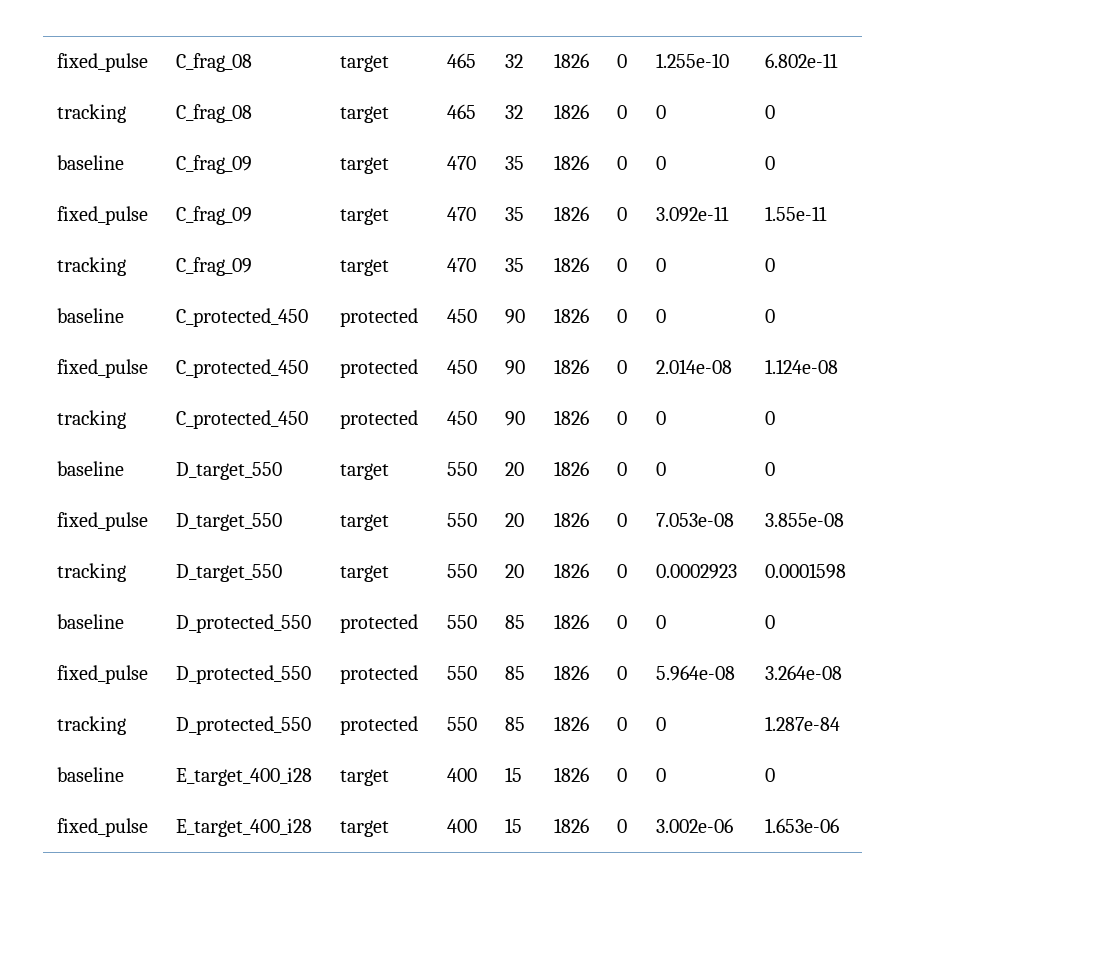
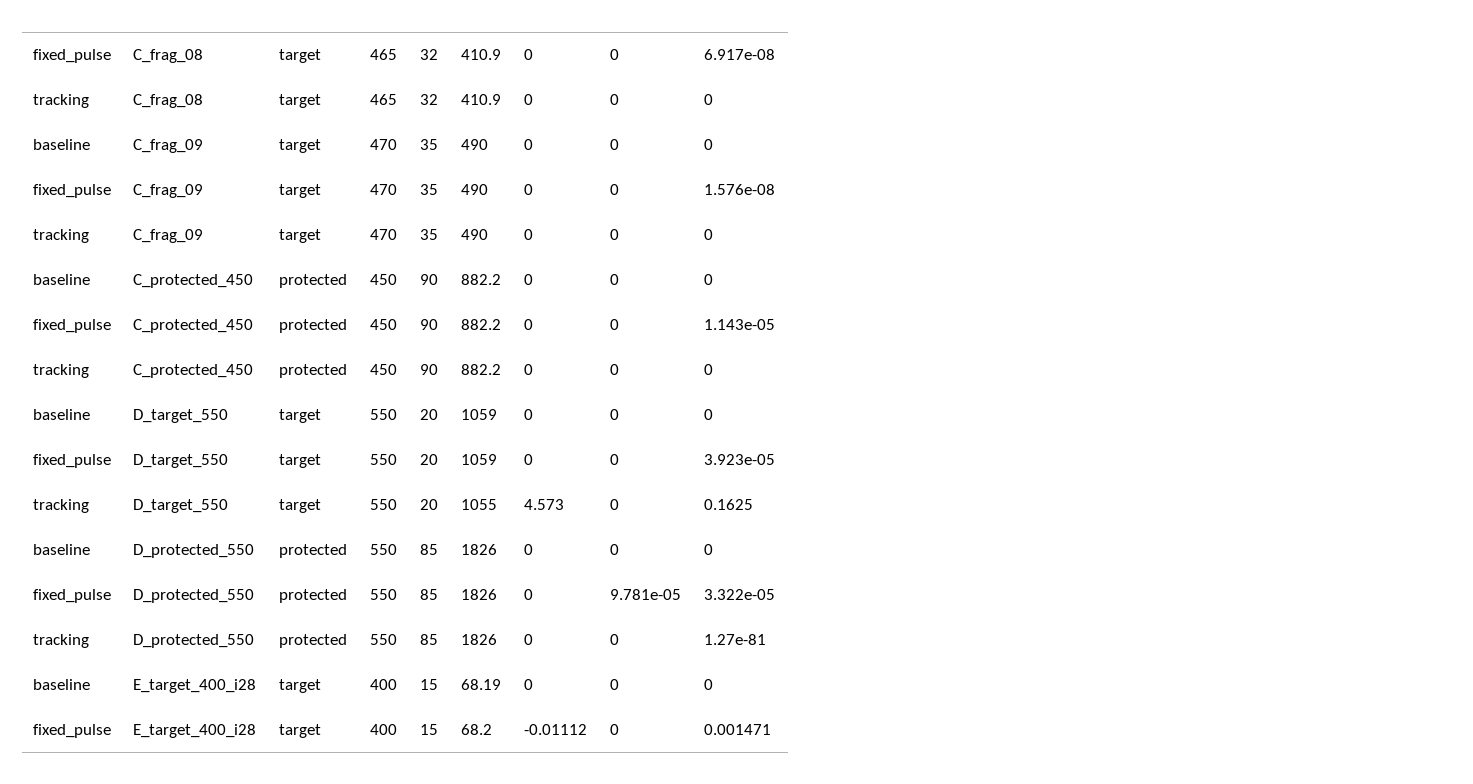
- fixed_pulse | C_frag_08 | target | 465 | 32 | 1826 | 0 | 1.255e-10 | 6.802e-11
+ fixed_pulse | C_frag_08 | target | 465 | 32 | 410.9 | 0 | 0 | 6.917e-08
- tracking | C_frag_08 | target | 465 | 32 | 1826 | 0 | 0 | 0
+ tracking | C_frag_08 | target | 465 | 32 | 410.9 | 0 | 0 | 0
- baseline | C_frag_09 | target | 470 | 35 | 1826 | 0 | 0 | 0
+ baseline | C_frag_09 | target | 470 | 35 | 490 | 0 | 0 | 0
- fixed_pulse | C_frag_09 | target | 470 | 35 | 1826 | 0 | 3.092e-11 | 1.55e-11
+ fixed_pulse | C_frag_09 | target | 470 | 35 | 490 | 0 | 0 | 1.576e-08
- tracking | C_frag_09 | target | 470 | 35 | 1826 | 0 | 0 | 0
+ tracking | C_frag_09 | target | 470 | 35 | 490 | 0 | 0 | 0
- baseline | C_protected_450 | protected | 450 | 90 | 1826 | 0 | 0 | 0
+ baseline | C_protected_450 | protected | 450 | 90 | 882.2 | 0 | 0 | 0
- fixed_pulse | C_protected_450 | protected | 450 | 90 | 1826 | 0 | 2.014e-08 | 1.124e-08
+ fixed_pulse | C_protected_450 | protected | 450 | 90 | 882.2 | 0 | 0 | 1.143e-05
- tracking | C_protected_450 | protected | 450 | 90 | 1826 | 0 | 0 | 0
+ tracking | C_protected_450 | protected | 450 | 90 | 882.2 | 0 | 0 | 0
- baseline | D_target_550 | target | 550 | 20 | 1826 | 0 | 0 | 0
+ baseline | D_target_550 | target | 550 | 20 | 1059 | 0 | 0 | 0
- fixed_pulse | D_target_550 | target | 550 | 20 | 1826 | 0 | 7.053e-08 | 3.855e-08
+ fixed_pulse | D_target_550 | target | 550 | 20 | 1059 | 0 | 0 | 3.923e-05
- tracking | D_target_550 | target | 550 | 20 | 1826 | 0 | 0.0002923 | 0.0001598
+ tracking | D_target_550 | target | 550 | 20 | 1055 | 4.573 | 0 | 0.1625
- fixed_pulse | D_protected_550 | protected | 550 | 85 | 1826 | 0 | 5.964e-08 | 3.264e-08
+ fixed_pulse | D_protected_550 | protected | 550 | 85 | 1826 | 0 | 9.781e-05 | 3.322e-05
- tracking | D_protected_550 | protected | 550 | 85 | 1826 | 0 | 0 | 1.287e-84
+ tracking | D_protected_550 | protected | 550 | 85 | 1826 | 0 | 0 | 1.27e-81
- baseline | E_target_400_i28 | target | 400 | 15 | 1826 | 0 | 0 | 0
+ baseline | E_target_400_i28 | target | 400 | 15 | 68.19 | 0 | 0 | 0
- fixed_pulse | E_target_400_i28 | target | 400 | 15 | 1826 | 0 | 3.002e-06 | 1.653e-06
+ fixed_pulse | E_target_400_i28 | target | 400 | 15 | 68.2 | -0.01112 | 0 | 0.001471

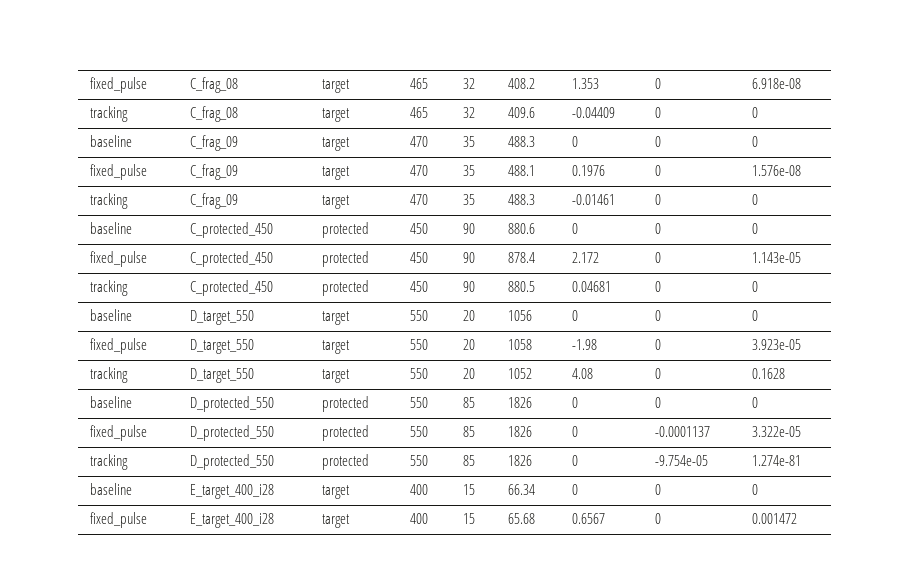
- fixed_pulse | C_frag_08 | target | 465 | 32 | 410.9 | 0 | 0 | 6.917e-08
+ fixed_pulse | C_frag_08 | target | 465 | 32 | 408.2 | 1.353 | 0 | 6.918e-08
- tracking | C_frag_08 | target | 465 | 32 | 410.9 | 0 | 0 | 0
+ tracking | C_frag_08 | target | 465 | 32 | 409.6 | -0.04409 | 0 | 0
- baseline | C_frag_09 | target | 470 | 35 | 490 | 0 | 0 | 0
+ baseline | C_frag_09 | target | 470 | 35 | 488.3 | 0 | 0 | 0
- fixed_pulse | C_frag_09 | target | 470 | 35 | 490 | 0 | 0 | 1.576e-08
+ fixed_pulse | C_frag_09 | target | 470 | 35 | 488.1 | 0.1976 | 0 | 1.576e-08
- tracking | C_frag_09 | target | 470 | 35 | 490 | 0 | 0 | 0
+ tracking | C_frag_09 | target | 470 | 35 | 488.3 | -0.01461 | 0 | 0
- baseline | C_protected_450 | protected | 450 | 90 | 882.2 | 0 | 0 | 0
+ baseline | C_protected_450 | protected | 450 | 90 | 880.6 | 0 | 0 | 0
- fixed_pulse | C_protected_450 | protected | 450 | 90 | 882.2 | 0 | 0 | 1.143e-05
+ fixed_pulse | C_protected_450 | protected | 450 | 90 | 878.4 | 2.172 | 0 | 1.143e-05
- tracking | C_protected_450 | protected | 450 | 90 | 882.2 | 0 | 0 | 0
+ tracking | C_protected_450 | protected | 450 | 90 | 880.5 | 0.04681 | 0 | 0
- baseline | D_target_550 | target | 550 | 20 | 1059 | 0 | 0 | 0
+ baseline | D_target_550 | target | 550 | 20 | 1056 | 0 | 0 | 0
- fixed_pulse | D_target_550 | target | 550 | 20 | 1059 | 0 | 0 | 3.923e-05
+ fixed_pulse | D_target_550 | target | 550 | 20 | 1058 | -1.98 | 0 | 3.923e-05
- tracking | D_target_550 | target | 550 | 20 | 1055 | 4.573 | 0 | 0.1625
+ tracking | D_target_550 | target | 550 | 20 | 1052 | 4.08 | 0 | 0.1628
- fixed_pulse | D_protected_550 | protected | 550 | 85 | 1826 | 0 | 9.781e-05 | 3.322e-05
+ fixed_pulse | D_protected_550 | protected | 550 | 85 | 1826 | 0 | -0.0001137 | 3.322e-05
- tracking | D_protected_550 | protected | 550 | 85 | 1826 | 0 | 0 | 1.27e-81
+ tracking | D_protected_550 | protected | 550 | 85 | 1826 | 0 | -9.754e-05 | 1.274e-81
- baseline | E_target_400_i28 | target | 400 | 15 | 68.19 | 0 | 0 | 0
+ baseline | E_target_400_i28 | target | 400 | 15 | 66.34 | 0 | 0 | 0
- fixed_pulse | E_target_400_i28 | target | 400 | 15 | 68.2 | -0.01112 | 0 | 0.001471
+ fixed_pulse | E_target_400_i28 | target | 400 | 15 | 65.68 | 0.6567 | 0 | 0.001472

